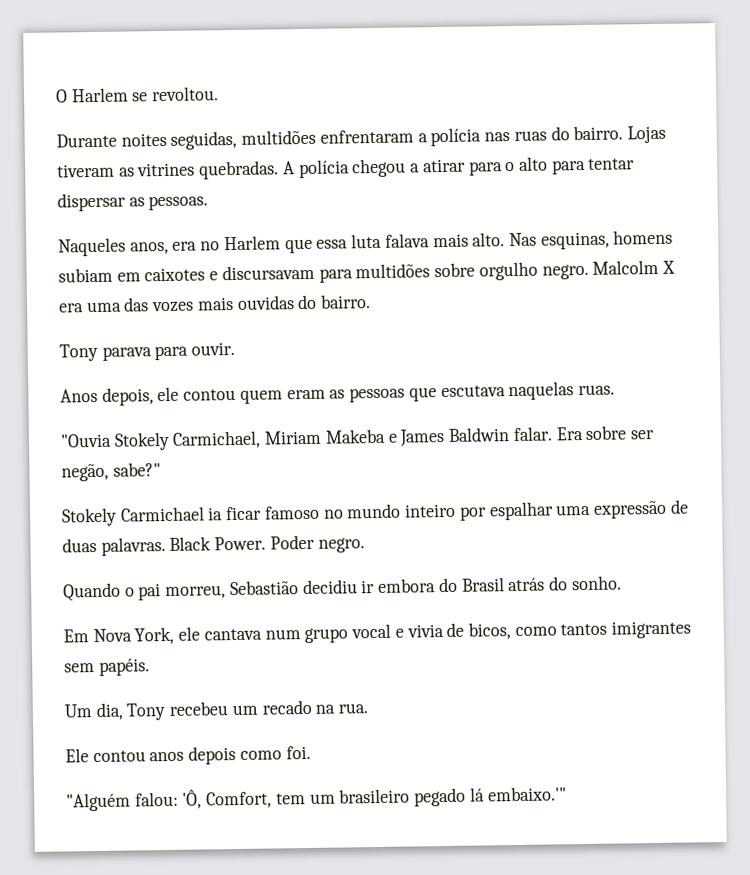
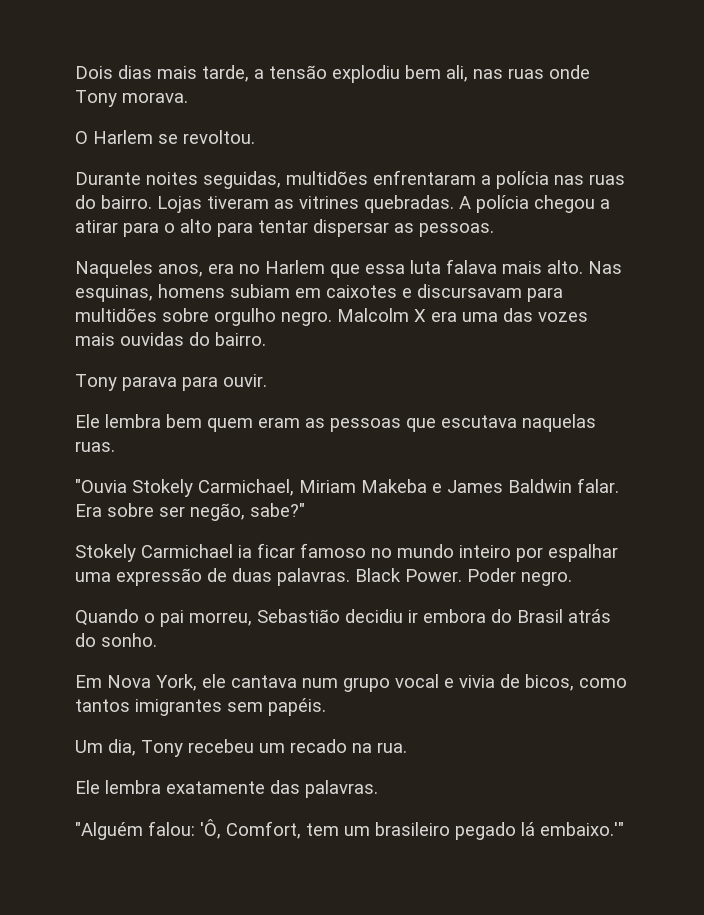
+ Dois dias mais tarde, a tensão explodiu bem ali, nas ruas onde Tony morava.
- Anos depois, ele contou quem eram as pessoas que escutava naquelas ruas.
+ Ele lembra bem quem eram as pessoas que escutava naquelas ruas.
- Ele contou anos depois como foi.
+ Ele lembra exatamente das palavras.

